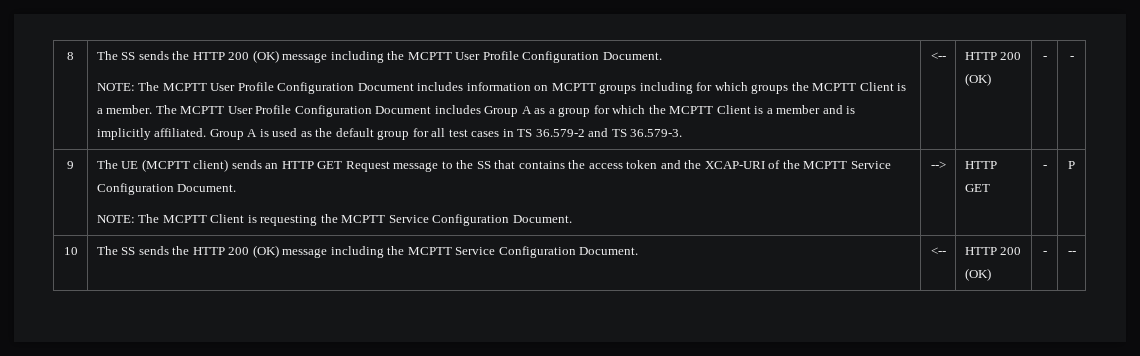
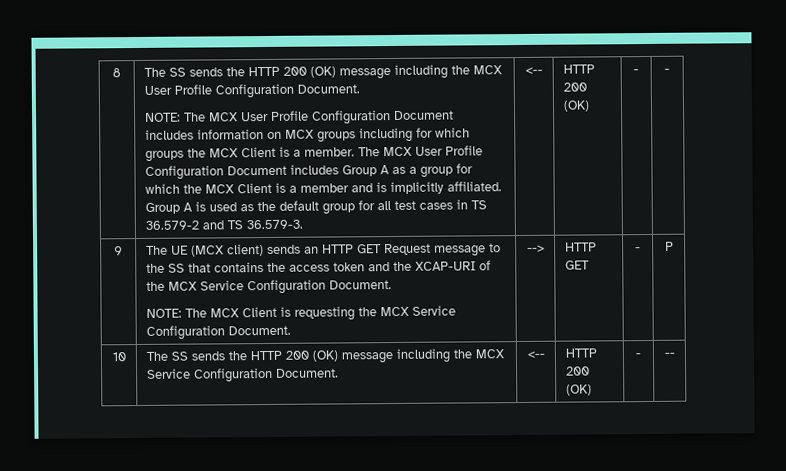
- The SS sends the HTTP 200 (OK) message including the MCPTT User Profile Configuration Document.
+ The SS sends the HTTP 200 (OK) message including the MCX User Profile Configuration Document.
- NOTE: The MCPTT User Profile Configuration Document includes information on MCPTT groups including for which groups the MCPTT Client is a member.
+ NOTE: The MCX User Profile Configuration Document includes information on MCX groups including for which groups the MCX Client is a member.
- The MCPTT User Profile Configuration Document includes Group A as a group for which the MCPTT Client is a member and is implicitly affiliated.
+ The MCX User Profile Configuration Document includes Group A as a group for which the MCX Client is a member and is implicitly affiliated.
- The UE (MCPTT client) sends an HTTP GET Request message to the SS that contains the access token and the XCAP-URI of the MCPTT Service Configuration Document.
+ The UE (MCX client) sends an HTTP GET Request message to the SS that contains the access token and the XCAP-URI of the MCX Service Configuration Document.
- NOTE: The MCPTT Client is requesting the MCPTT Service Configuration Document.
+ NOTE: The MCX Client is requesting the MCX Service Configuration Document.
- 10 | The SS sends the HTTP 200 (OK) message including the MCPTT Service Configuration Document. | <-- | HTTP 200 (OK) | - | --
+ 10 | The SS sends the HTTP 200 (OK) message including the MCX Service Configuration Document. | <-- | HTTP 200 (OK) | - | --

